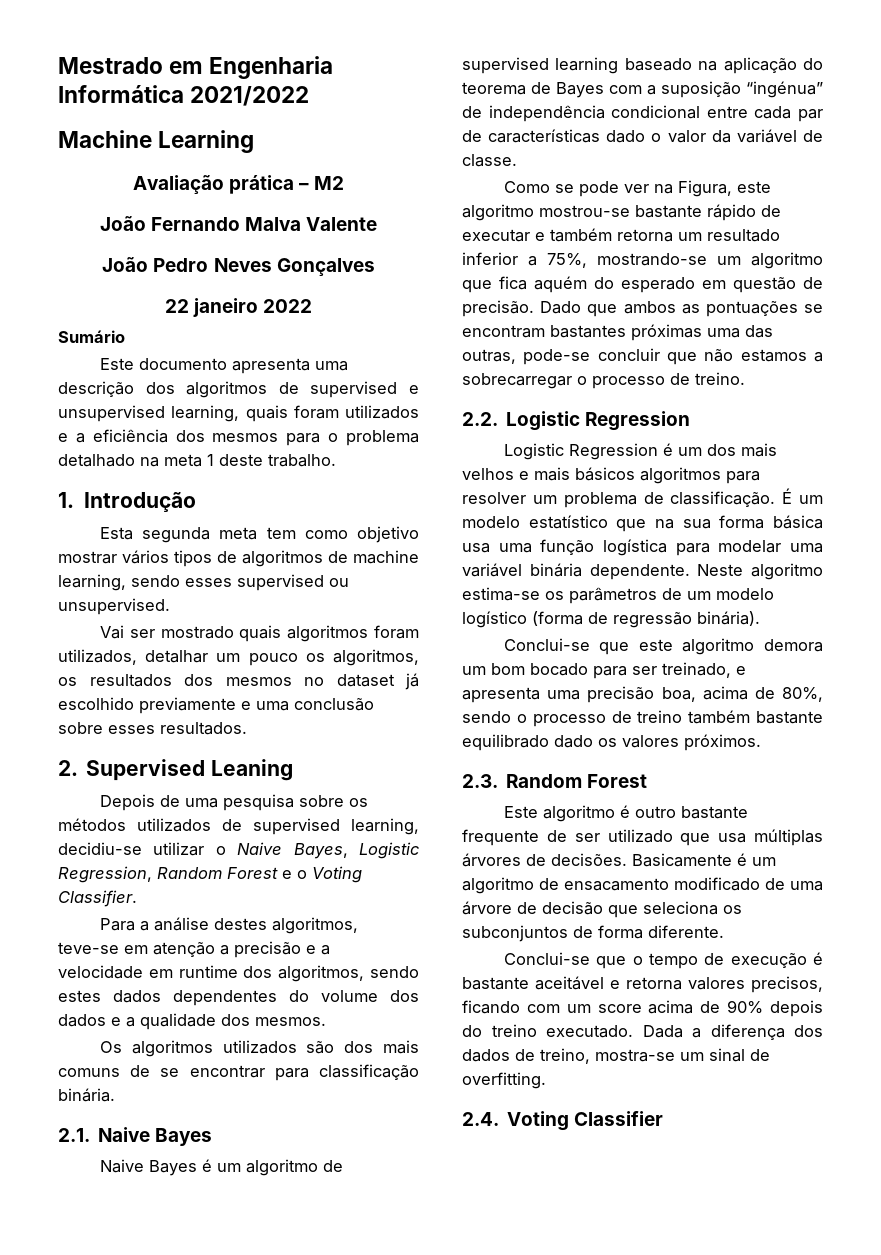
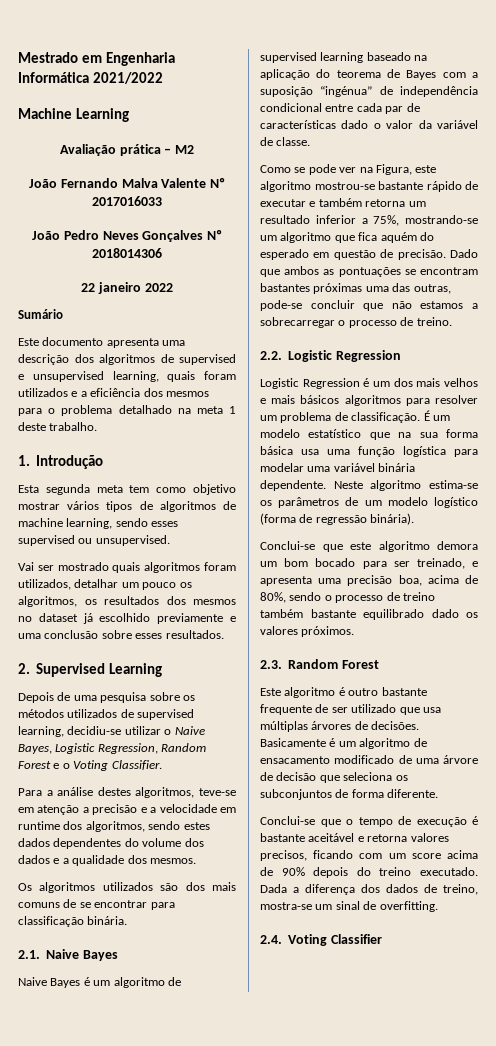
- João Fernando Malva Valente
+ João Fernando Malva Valente Nº 2017016033
- João Pedro Neves Gonçalves
+ João Pedro Neves Gonçalves Nº 2018014306
- 2. Supervised Leaning
+ 2. Supervised Learning

